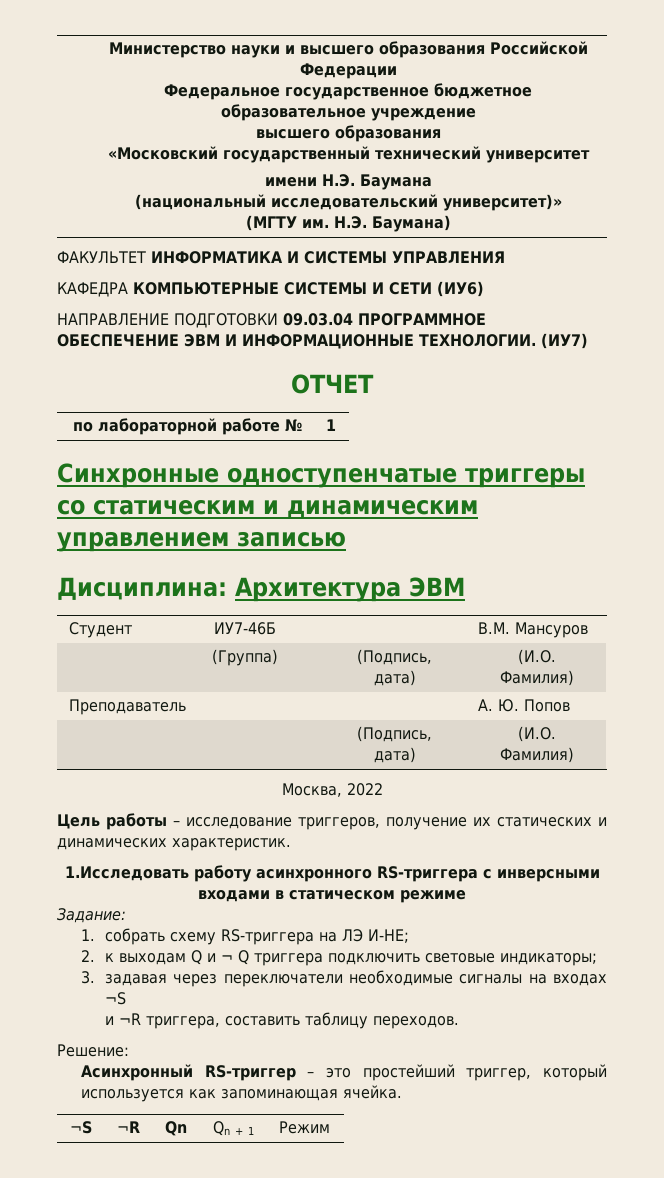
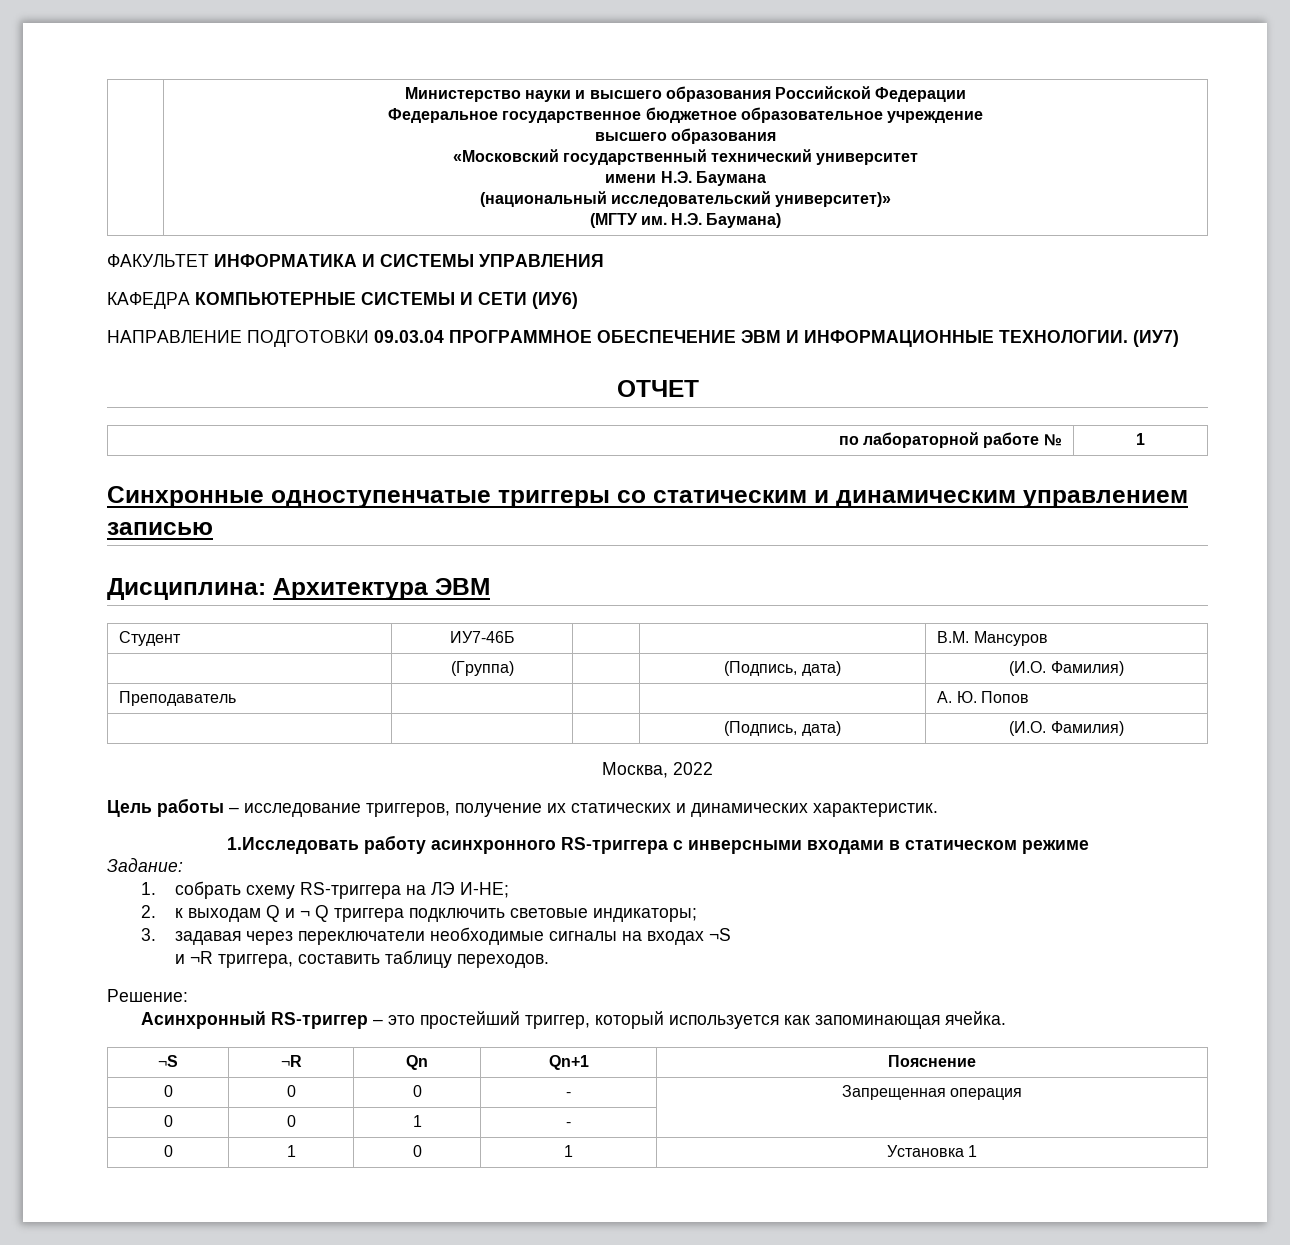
- ¬S | ¬R | Qn | Qn + 1 | Режим
+ ¬S | ¬R | Qn | Qn+1 | Пояснение
+ 0 | 0 | 0 | - | Запрещенная операция
+ 0 | 0 | 1 | - |
+ 0 | 1 | 0 | 1 | Установка 1

